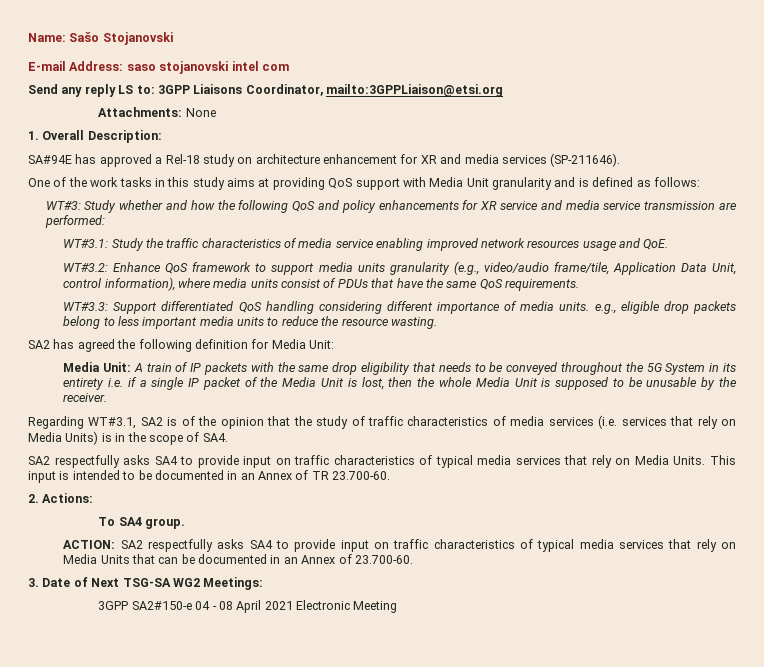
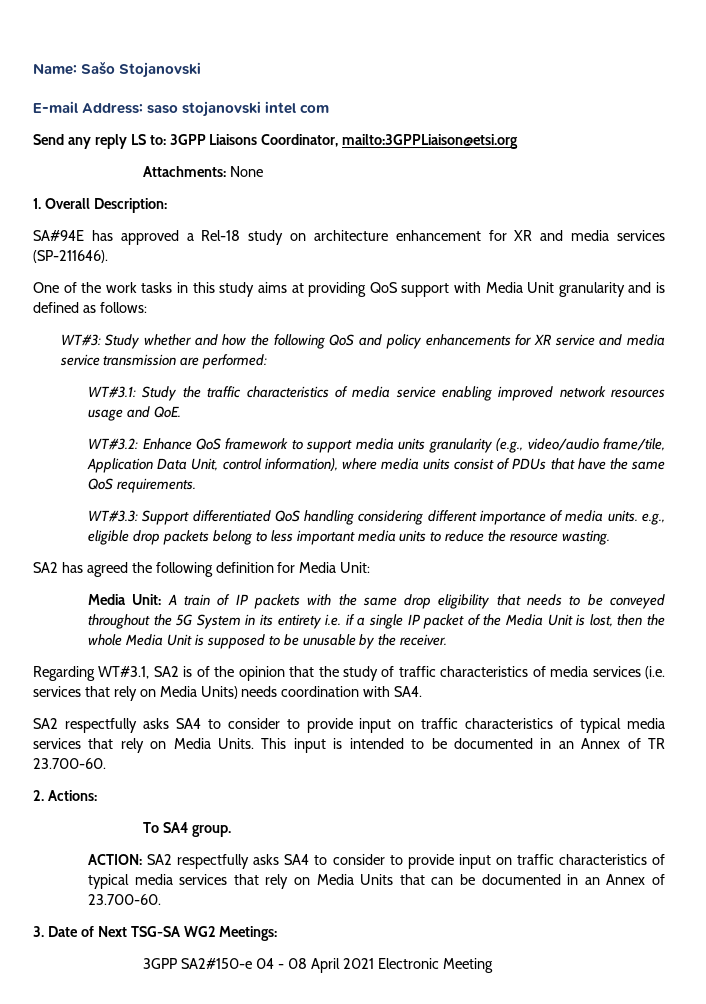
- Regarding WT#3.1, SA2 is of the opinion that the study of traffic characteristics of media services (i.e. services that rely on Media Units) is in the scope of SA4.
+ Regarding WT#3.1, SA2 is of the opinion that the study of traffic characteristics of media services (i.e. services that rely on Media Units) needs coordination with SA4.
- SA2 respectfully asks SA4 to provide input on traffic characteristics of typical media services that rely on Media Units.
+ SA2 respectfully asks SA4 to consider to provide input on traffic characteristics of typical media services that rely on Media Units.
- ACTION: SA2 respectfully asks SA4 to provide input on traffic characteristics of typical media services that rely on Media Units that can be documented in an Annex of 23.700-60.
+ ACTION: SA2 respectfully asks SA4 to consider to provide input on traffic characteristics of typical media services that rely on Media Units that can be documented in an Annex of 23.700-60.

